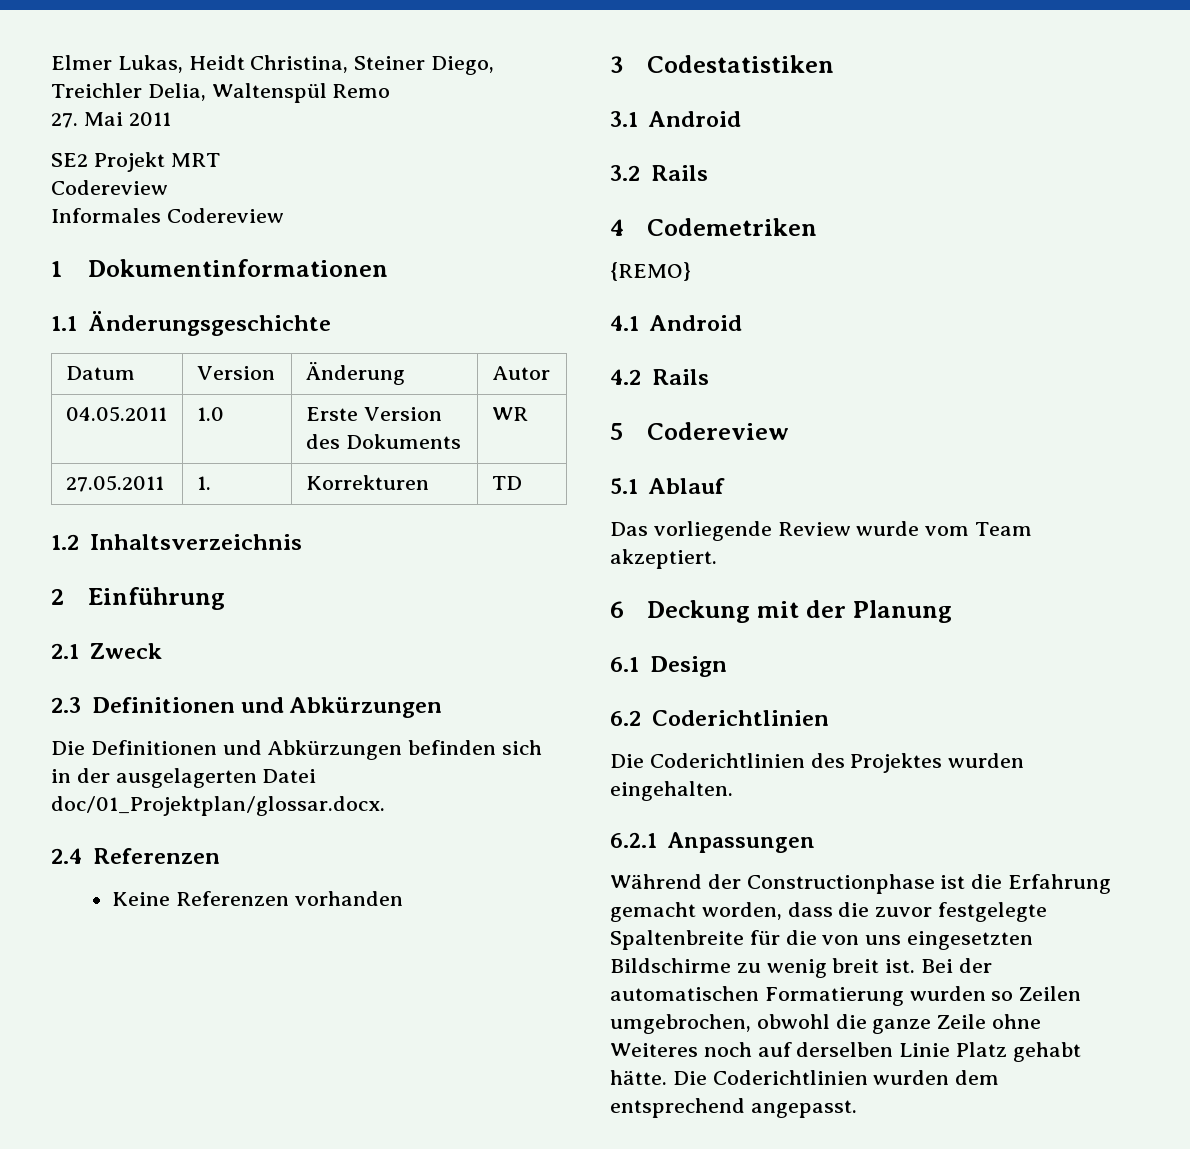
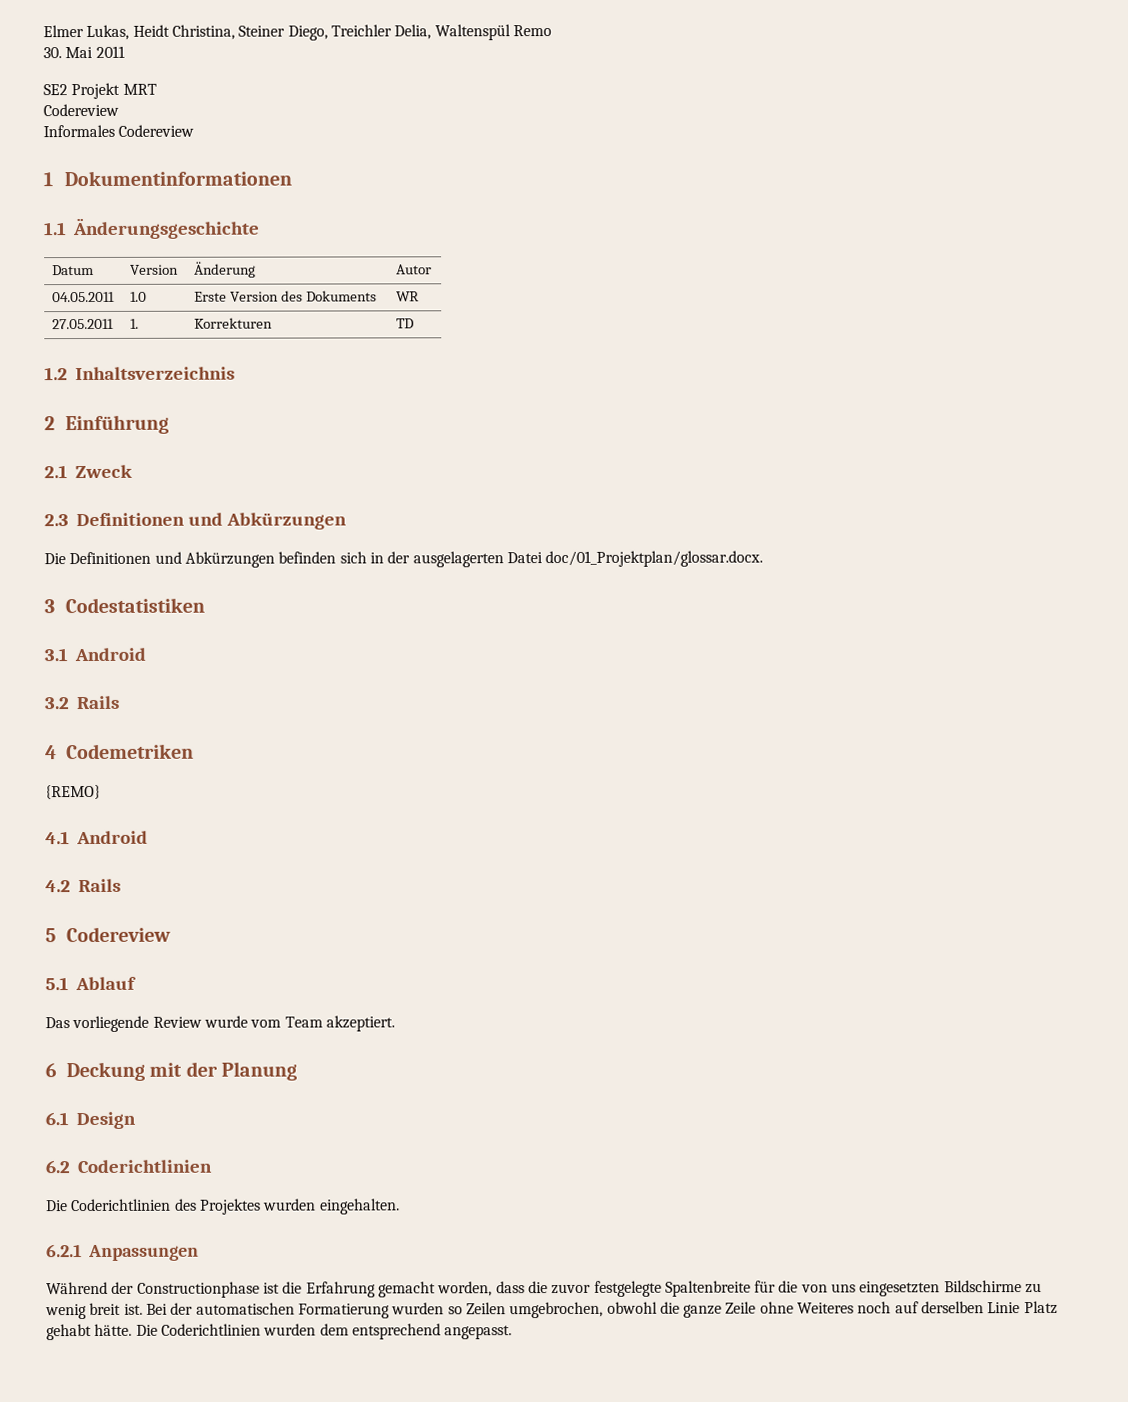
- 27. Mai 2011
+ 30. Mai 2011
- 2.4 Referenzen
- Keine Referenzen vorhanden

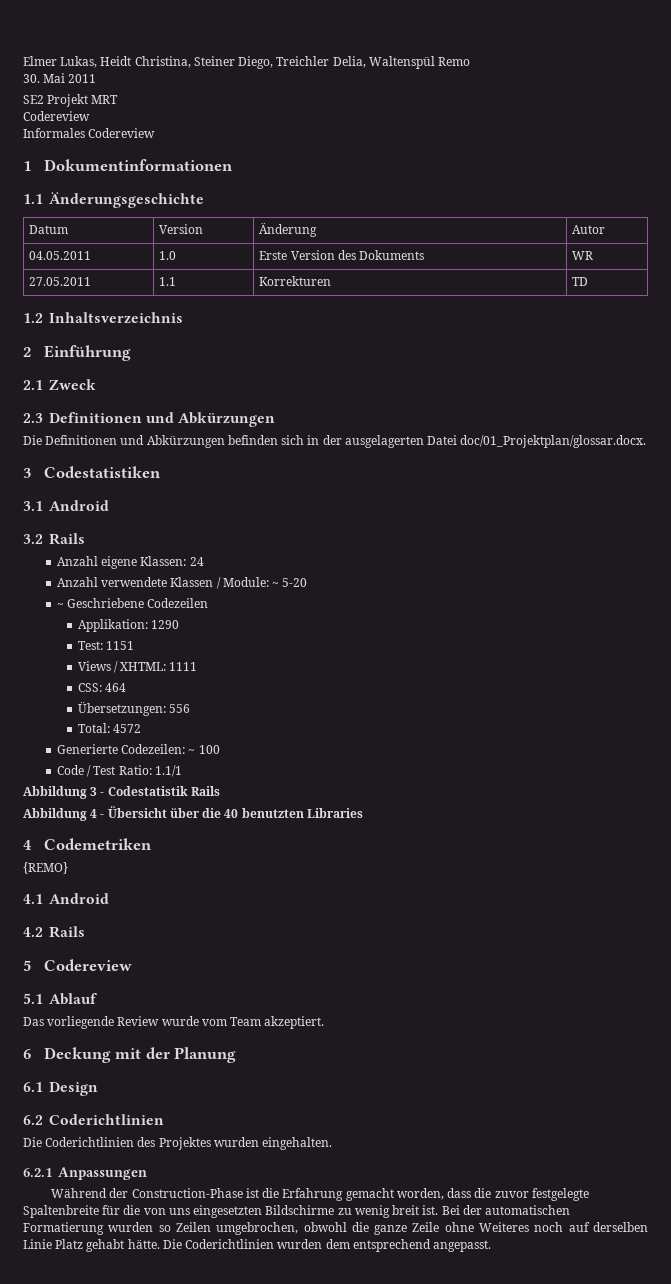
- 27.05.2011 | 1. | Korrekturen | TD
+ 27.05.2011 | 1.1 | Korrekturen | TD
+ Anzahl eigene Klassen: 24
+ Anzahl verwendete Klassen / Module: ~ 5-20
+ ~ Geschriebene Codezeilen
+ Applikation: 1290
+ Test: 1151
+ Views / XHTML: 1111
+ CSS: 464
+ Übersetzungen: 556
+ Total: 4572
+ Generierte Codezeilen: ~ 100
+ Code / Test Ratio: 1.1/1
+ Abbildung 3 - Codestatistik Rails
+ Abbildung 4 - Übersicht über die 40 benutzten Libraries
- Während der Constructionphase ist die Erfahrung gemacht worden, dass die zuvor festgelegte Spaltenbreite für die von uns eingesetzten Bildschirme zu wenig breit ist.
+ Während der Construction-Phase ist die Erfahrung gemacht worden, dass die zuvor festgelegte Spaltenbreite für die von uns eingesetzten Bildschirme zu wenig breit ist.

